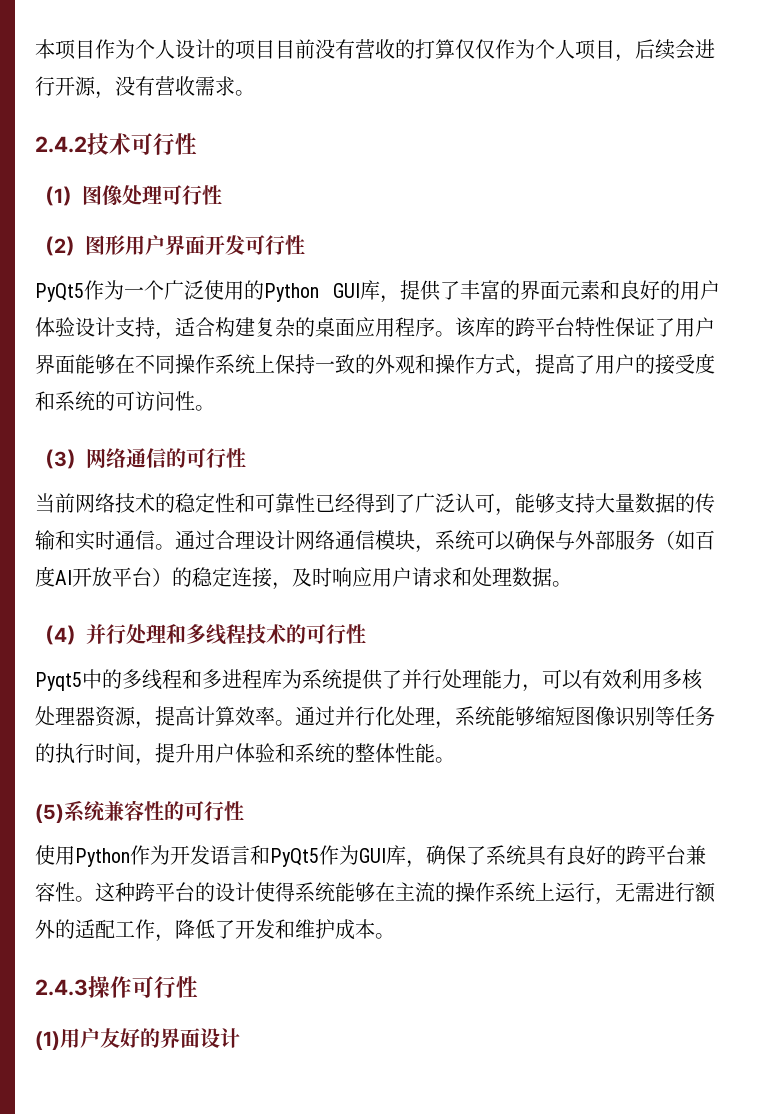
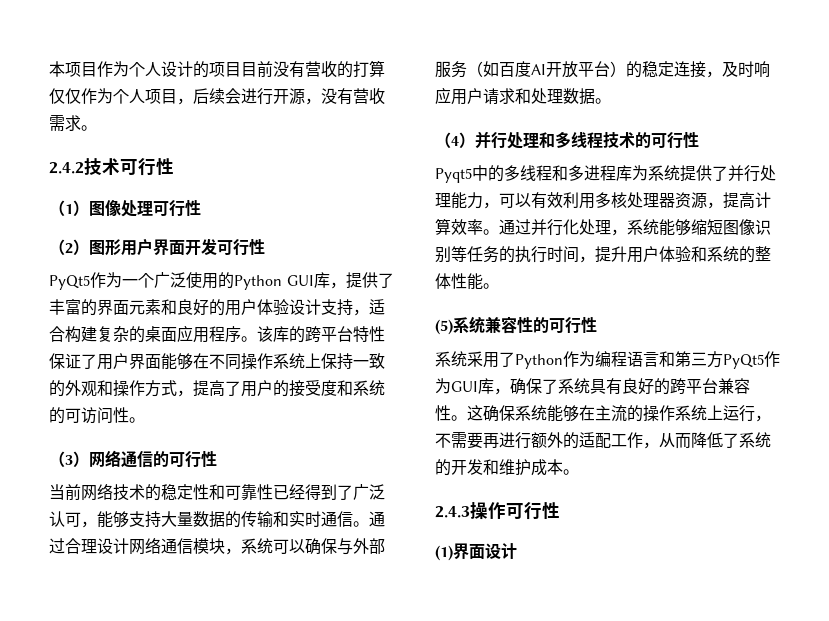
- 使用Python作为开发语言和PyQt5作为GUI库，确保了系统具有良好的跨平台兼容性。
+ 系统采用了Python作为编程语言和第三方PyQt5作为GUI库，确保了系统具有良好的跨平台兼容性。
- 这种跨平台的设计使得系统能够在主流的操作系统上运行，无需进行额外的适配工作，降低了开发和维护成本。
+ 这确保系统能够在主流的操作系统上运行，不需要再进行额外的适配工作，从而降低了系统的开发和维护成本。
- (1)用户友好的界面设计
+ (1)界面设计

